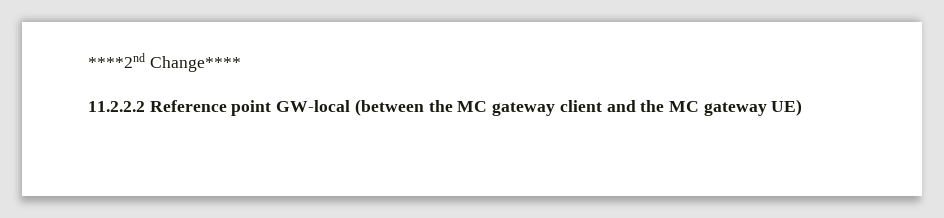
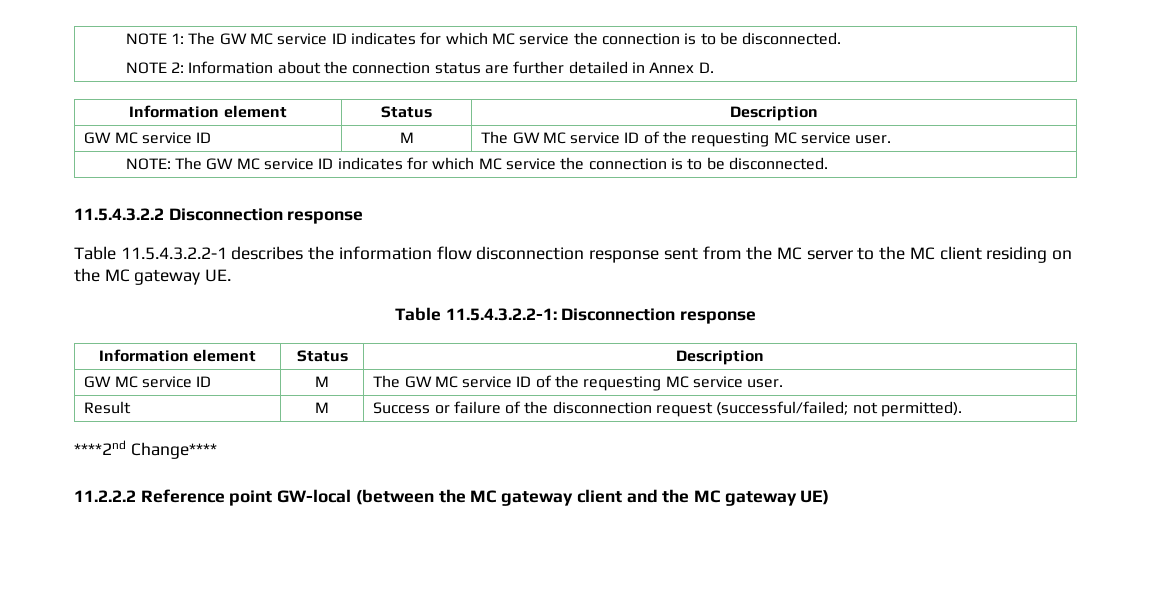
+ NOTE 1: The GW MC service ID indicates for which MC service the connection is to be disconnected.
+ NOTE 2: Information about the connection status are further detailed in Annex D.
+ Information element | Status | Description
+ GW MC service ID | M | The GW MC service ID of the requesting MC service user.
+ NOTE: The GW MC service ID indicates for which MC service the connection is to be disconnected.
+ 11.5.4.3.2.2 Disconnection response
+ Table 11.5.4.3.2.2-1 describes the information flow disconnection response sent from the MC server to the MC client residing on the MC gateway UE.
+ Table 11.5.4.3.2.2-1: Disconnection response
+ Information element | Status | Description
+ GW MC service ID | M | The GW MC service ID of the requesting MC service user.
+ Result | M | Success or failure of the disconnection request (successful/failed; not permitted).

